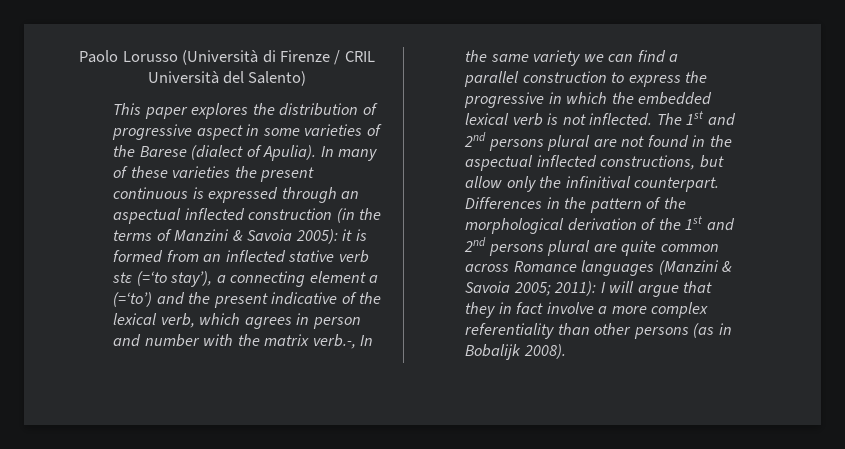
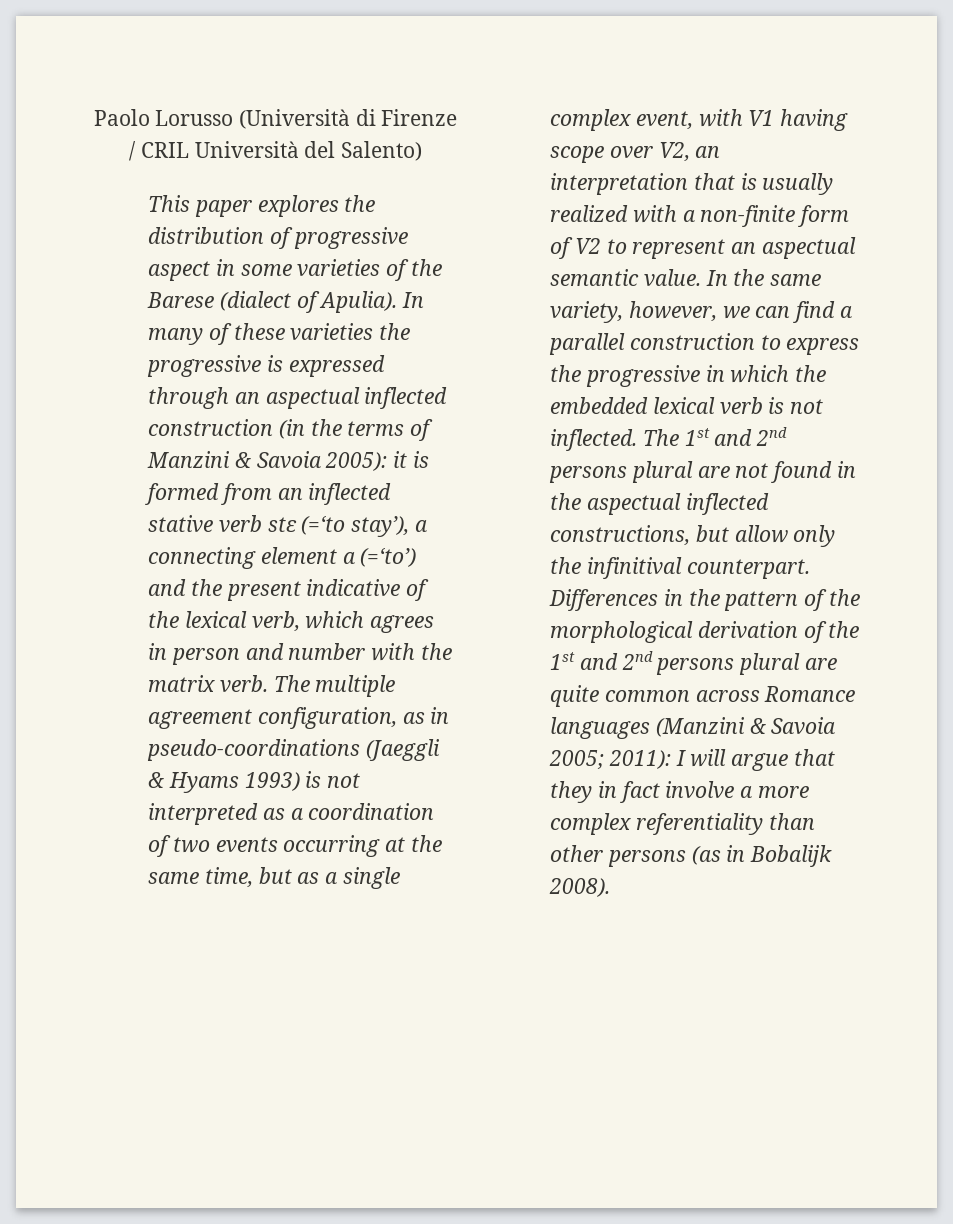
- In many of these varieties the present continuous is expressed through an aspectual inflected construction (in the terms of Manzini & Savoia 2005):
+ In many of these varieties the progressive is expressed through an aspectual inflected construction (in the terms of Manzini & Savoia 2005):
- it is formed from an inflected stative verb stɛ (=‘to stay’), a connecting element a (=‘to’) and the present indicative of the lexical verb, which agrees in person and number with the matrix verb.-, In the same variety we can find a parallel construction to express the progressive in which the embedded lexical verb is not inflected.
+ it is formed from an inflected stative verb stɛ (=‘to stay’), a connecting element a (=‘to’) and the present indicative of the lexical verb, which agrees in person and number with the matrix verb. The multiple agreement configuration, as in pseudo-coordinations (Jaeggli & Hyams 1993) is not interpreted as a coordination of two events occurring at the same time, but as a single complex event, with V1 having scope over V2, an interpretation that is usually realized with a non-finite form of V2 to represent an aspectual semantic value. In the same variety, however, we can find a parallel construction to express the progressive in which the embedded lexical verb is not inflected.

